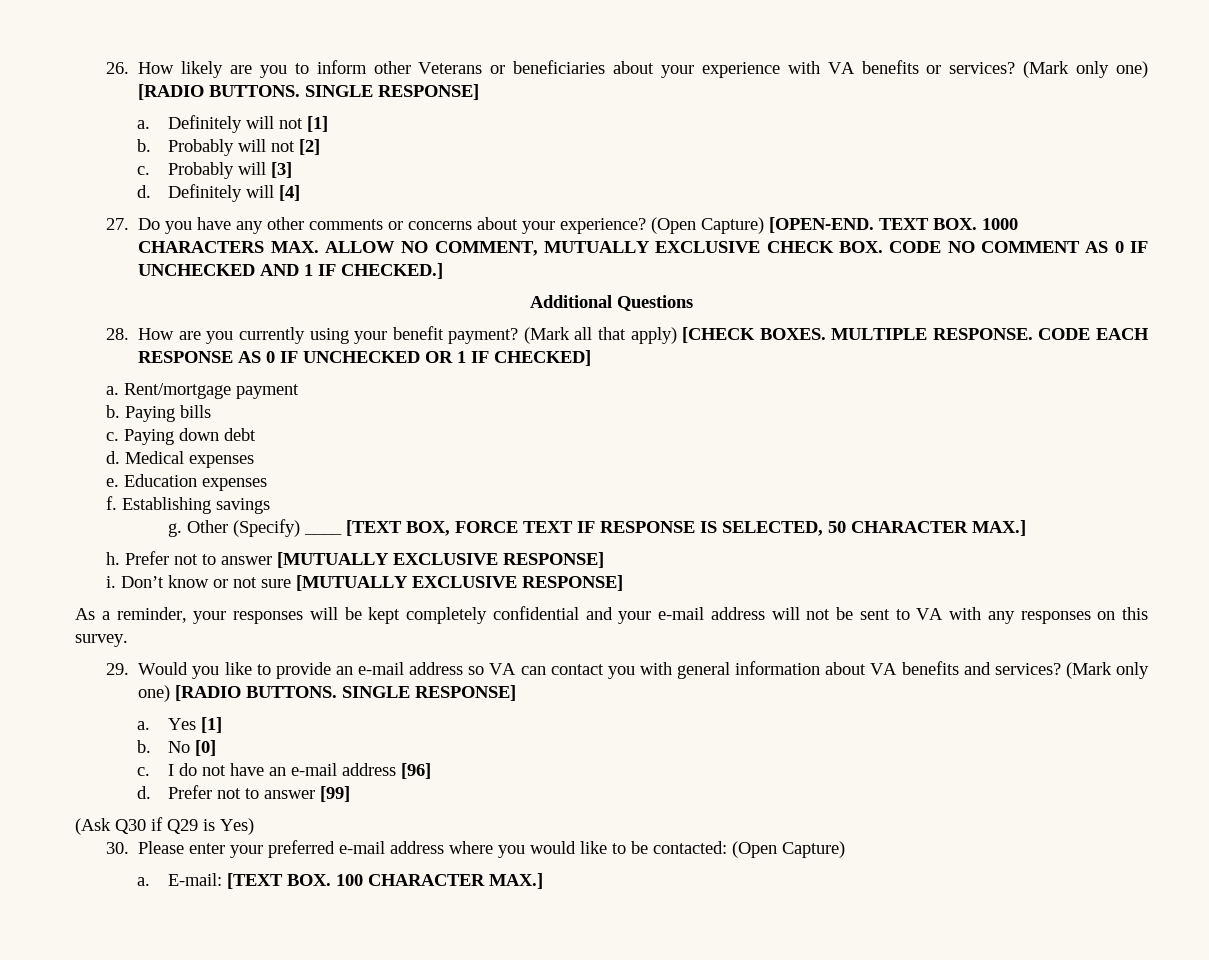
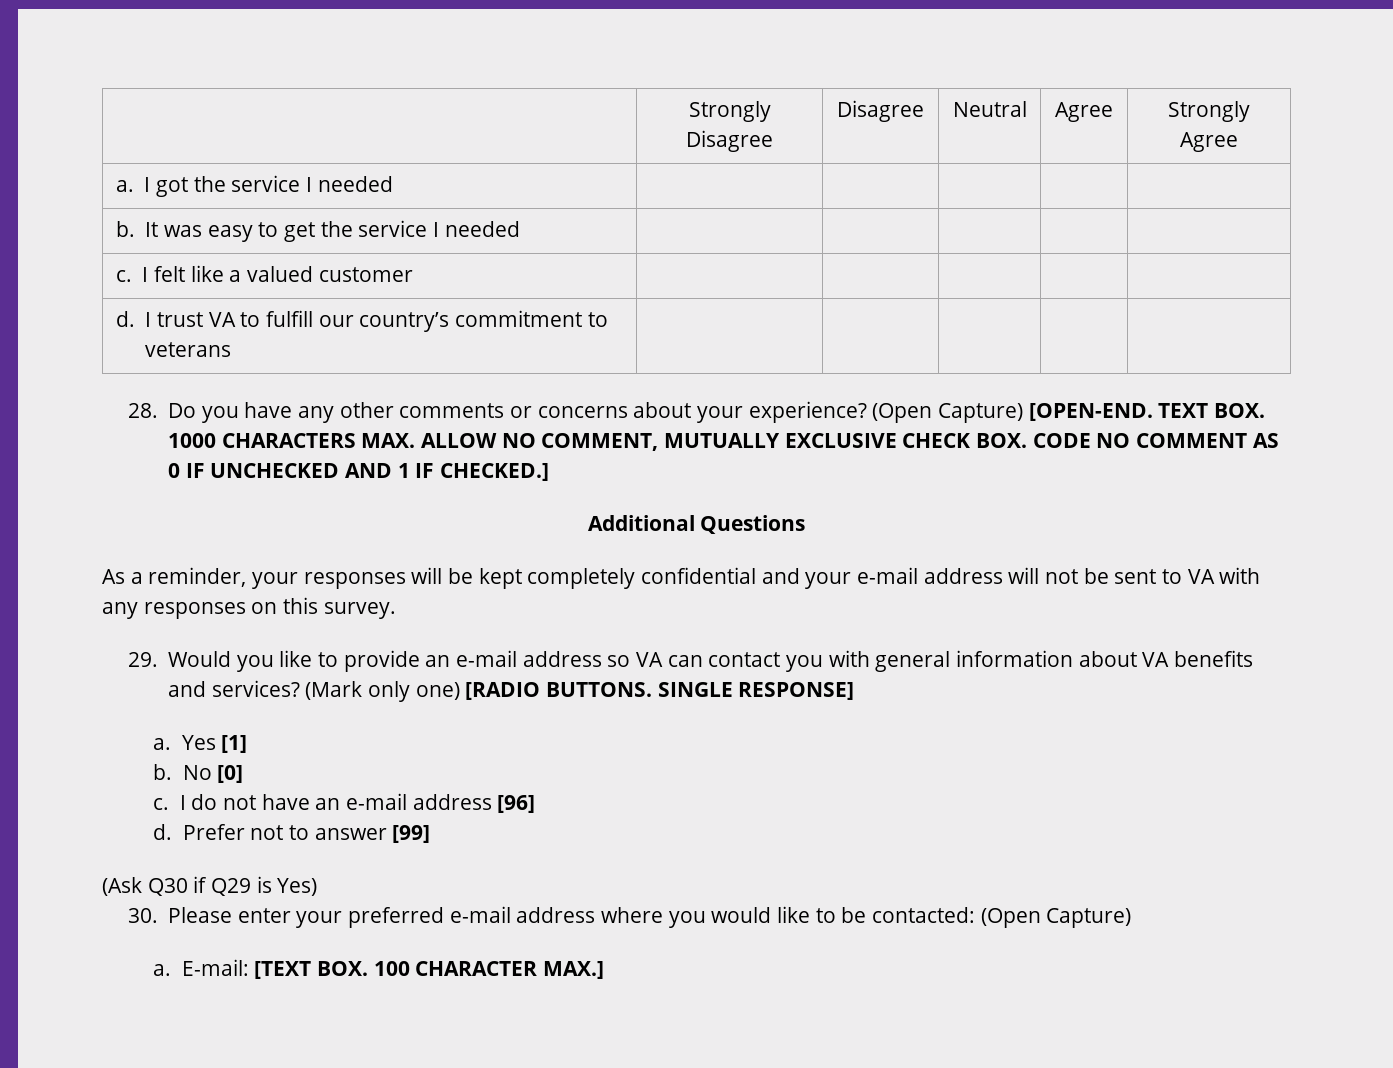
- 26. How likely are you to inform other Veterans or beneficiaries about your experience with VA benefits or services? (Mark only one) [RADIO BUTTONS. SINGLE RESPONSE]
- a. Definitely will not [1]
- b. Probably will not [2]
- c. Probably will [3]
- d. Definitely will [4]
- 27. Do you have any other comments or concerns about your experience?
+ | Strongly Disagree | Disagree | Neutral | Agree | Strongly Agree
+ a. I got the service I needed | | | | |
+ b. It was easy to get the service I needed | | | | |
+ c. I felt like a valued customer | | | | |
+ d. I trust VA to fulfill our country’s commitment to veterans | | | | |
+ 28. Do you have any other comments or concerns about your experience?
- 28. How are you currently using your benefit payment? (Mark all that apply) [CHECK BOXES. MULTIPLE RESPONSE. CODE EACH RESPONSE AS 0 IF UNCHECKED OR 1 IF CHECKED]
- a. Rent/mortgage payment
- b. Paying bills
- c. Paying down debt
- d. Medical expenses
- e. Education expenses
- f. Establishing savings
- g. Other (Specify) ____ [TEXT BOX, FORCE TEXT IF RESPONSE IS SELECTED, 50 CHARACTER MAX.]
- h. Prefer not to answer [MUTUALLY EXCLUSIVE RESPONSE]
- i. Don’t know or not sure [MUTUALLY EXCLUSIVE RESPONSE]

